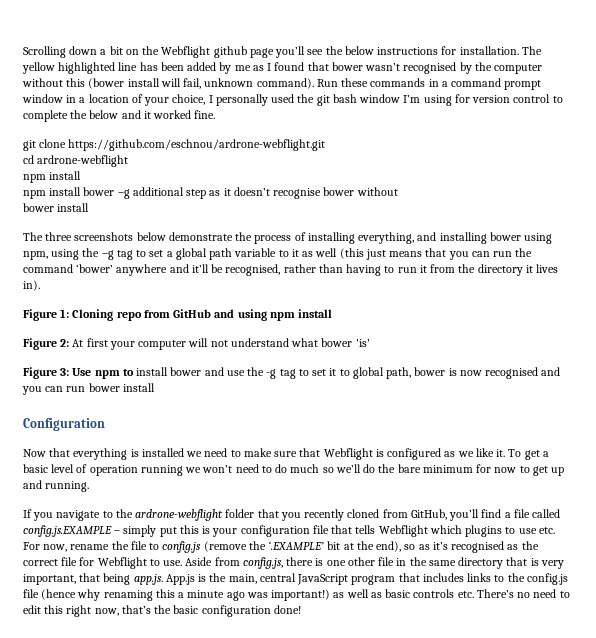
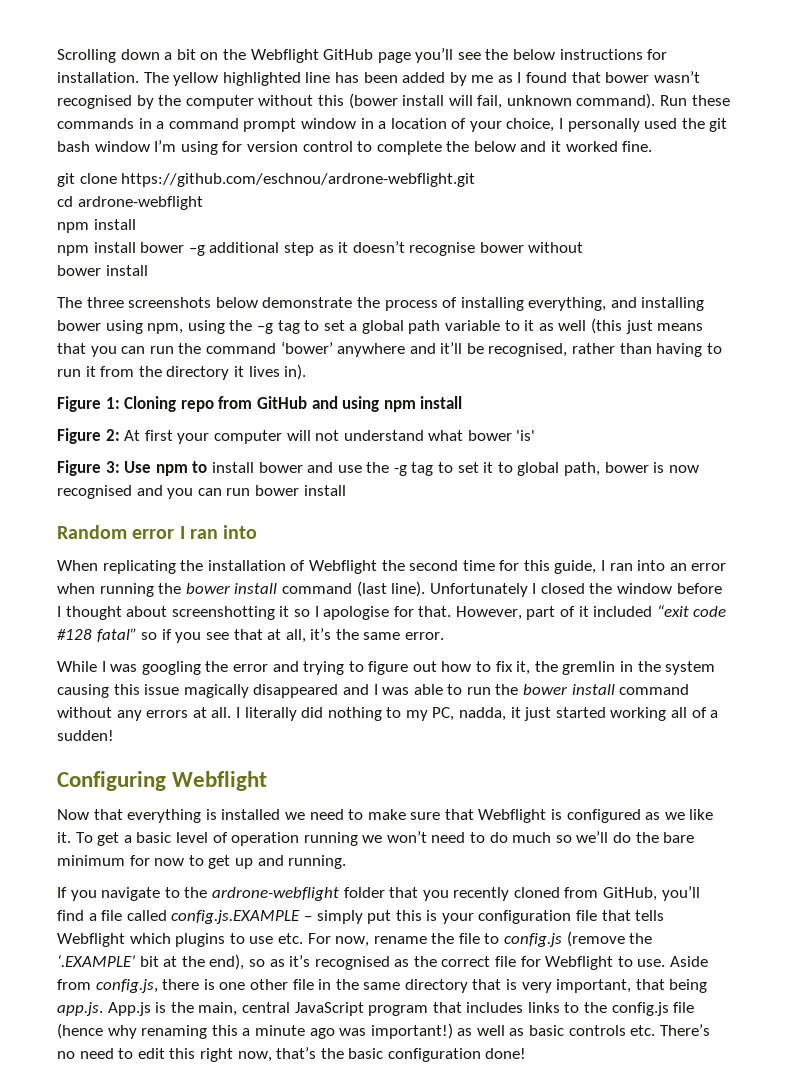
- Scrolling down a bit on the Webflight github page you’ll see the below instructions for installation.
+ Scrolling down a bit on the Webflight GitHub page you’ll see the below instructions for installation.
- Configuration
+ Random error I ran into
+ When replicating the installation of Webflight the second time for this guide, I ran into an error when running the bower install command (last line). Unfortunately I closed the window before I thought about screenshotting it so I apologise for that. However, part of it included “exit code #128 fatal” so if you see that at all, it’s the same error.
+ While I was googling the error and trying to figure out how to fix it, the gremlin in the system causing this issue magically disappeared and I was able to run the bower install command without any errors at all. I literally did nothing to my PC, nadda, it just started working all of a sudden!
+ Configuring Webflight

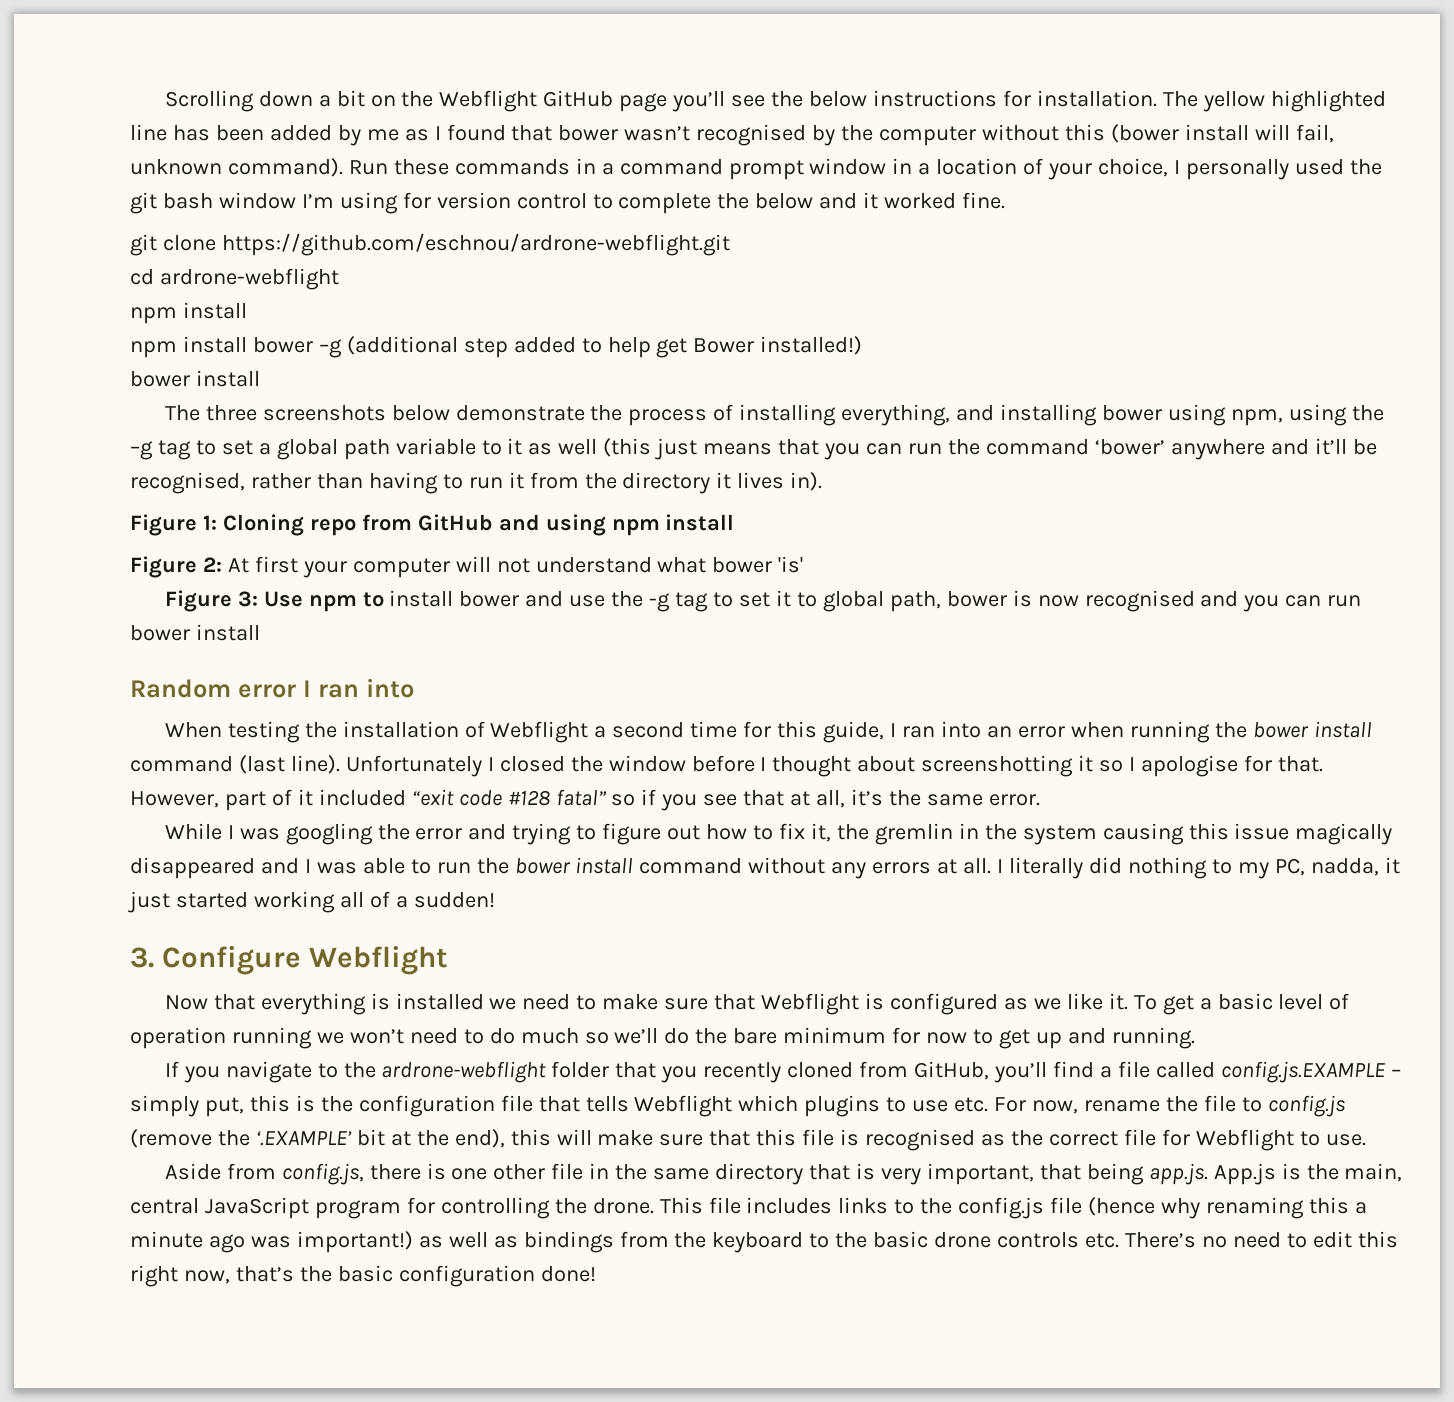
- npm install bower –g additional step as it doesn’t recognise bower without
+ npm install bower –g (additional step added to help get Bower installed!)
- When replicating the installation of Webflight the second time for this guide, I ran into an error when running the bower install command (last line).
+ When testing the installation of Webflight a second time for this guide, I ran into an error when running the bower install command (last line).
- Configuring Webflight
+ 3. Configure Webflight
- If you navigate to the ardrone-webflight folder that you recently cloned from GitHub, you’ll find a file called config.js.EXAMPLE – simply put this is your configuration file that tells Webflight which plugins to use etc. For now, rename the file to config.js (remove the ‘.EXAMPLE’ bit at the end), so as it’s recognised as the correct file for Webflight to use. Aside from config.js, there is one other file in the same directory that is very important, that being app.js. App.js is the main, central JavaScript program that includes links to the config.js file (hence why renaming this a minute ago was important!) as well as basic controls etc. There’s no need to edit this right now, that’s the basic configuration done!
+ If you navigate to the ardrone-webflight folder that you recently cloned from GitHub, you’ll find a file called config.js.EXAMPLE – simply put, this is the configuration file that tells Webflight which plugins to use etc. For now, rename the file to config.js (remove the ‘.EXAMPLE’ bit at the end), this will make sure that this file is recognised as the correct file for Webflight to use.
+ Aside from config.js, there is one other file in the same directory that is very important, that being app.js. App.js is the main, central JavaScript program for controlling the drone. This file includes links to the config.js file (hence why renaming this a minute ago was important!) as well as bindings from the keyboard to the basic drone controls etc. There’s no need to edit this right now, that’s the basic configuration done!

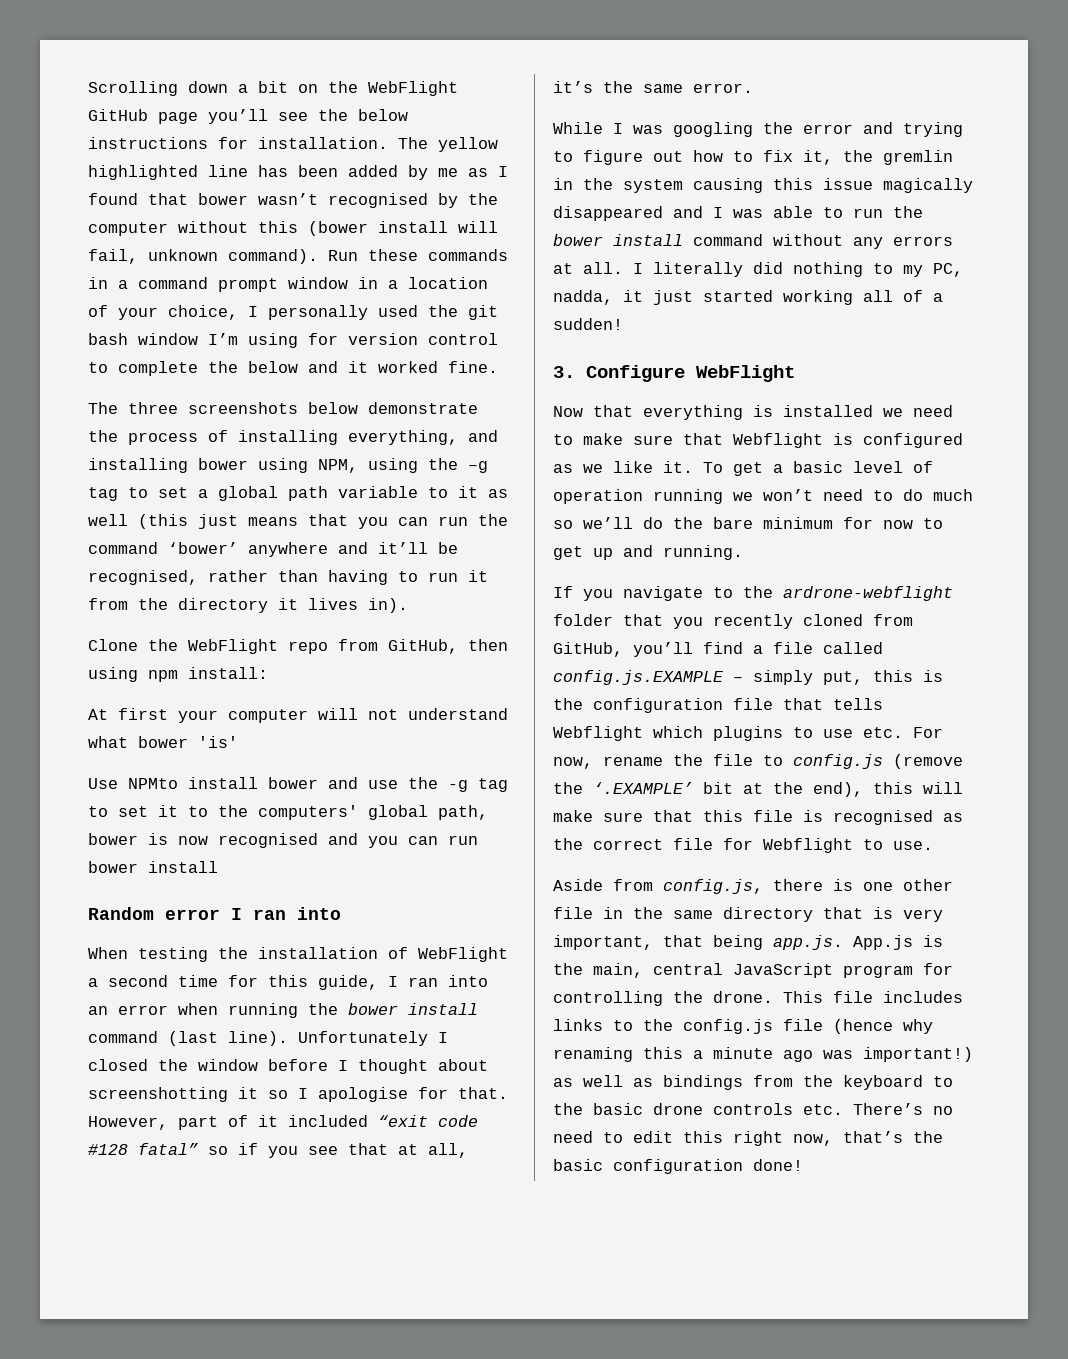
- Scrolling down a bit on the Webflight GitHub page you’ll see the below instructions for installation.
+ Scrolling down a bit on the WebFlight GitHub page you’ll see the below instructions for installation.
- git clone https://github.com/eschnou/ardrone-webflight.git
- cd ardrone-webflight
- npm install
- npm install bower –g (additional step added to help get Bower installed!)
- bower install
- The three screenshots below demonstrate the process of installing everything, and installing bower using npm, using the –g tag to set a global path variable to it as well (this just means that you can run the command ‘bower’ anywhere and it’ll be recognised, rather than having to run it from the directory it lives in).
+ The three screenshots below demonstrate the process of installing everything, and installing bower using NPM, using the –g tag to set a global path variable to it as well (this just means that you can run the command ‘bower’ anywhere and it’ll be recognised, rather than having to run it from the directory it lives in).
- Figure 1: Cloning repo from GitHub and using npm install
- Figure 2: At first your computer will not understand what bower 'is'
+ Clone the WebFlight repo from GitHub, then using npm install:
+ At first your computer will not understand what bower 'is'
- Figure 3: Use npm to install bower and use the -g tag to set it to global path, bower is now recognised and you can run bower install
+ Use NPMto install bower and use the -g tag to set it to the computers' global path, bower is now recognised and you can run bower install
- When testing the installation of Webflight a second time for this guide, I ran into an error when running the bower install command (last line).
+ When testing the installation of WebFlight a second time for this guide, I ran into an error when running the bower install command (last line).
- 3. Configure Webflight
+ 3. Configure WebFlight

